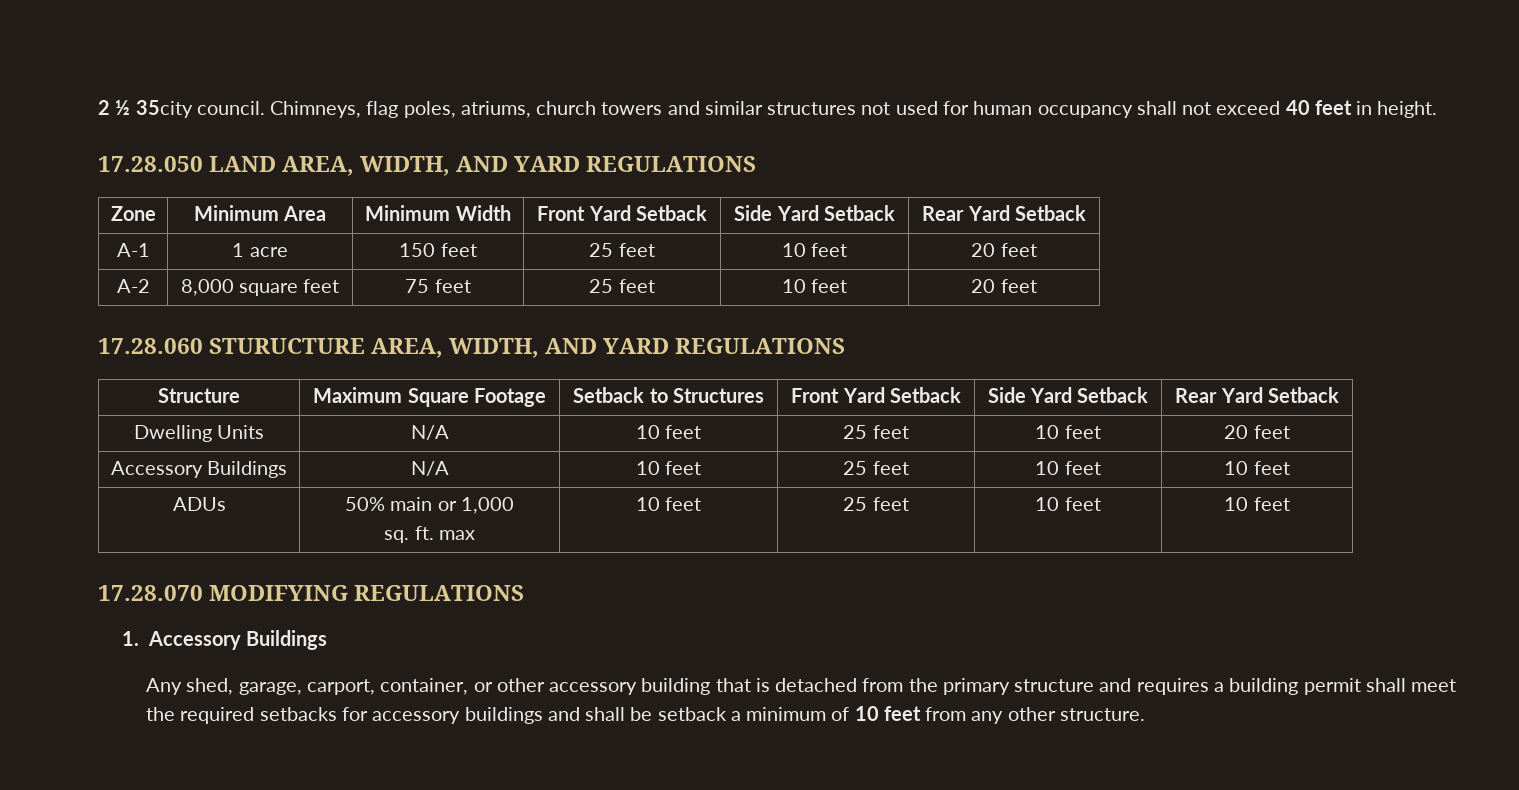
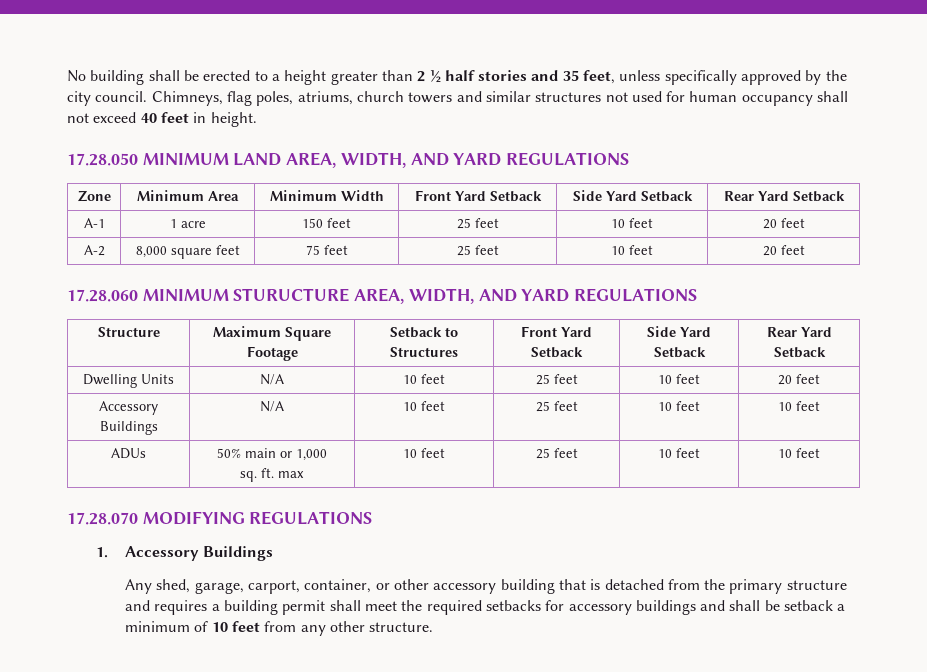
- 2 ½ 35city council.
+ No building shall be erected to a height greater than 2 ½ half stories and 35 feet, unless specifically approved by the city council.
- 17.28.050 LAND AREA, WIDTH, AND YARD REGULATIONS
+ 17.28.050 MINIMUM LAND AREA, WIDTH, AND YARD REGULATIONS
- 17.28.060 STURUCTURE AREA, WIDTH, AND YARD REGULATIONS
+ 17.28.060 MINIMUM STURUCTURE AREA, WIDTH, AND YARD REGULATIONS

